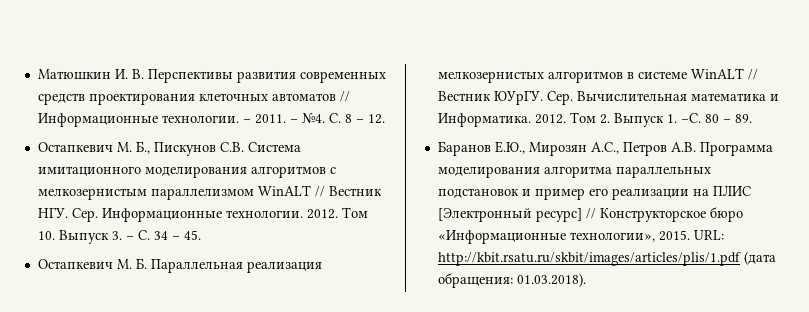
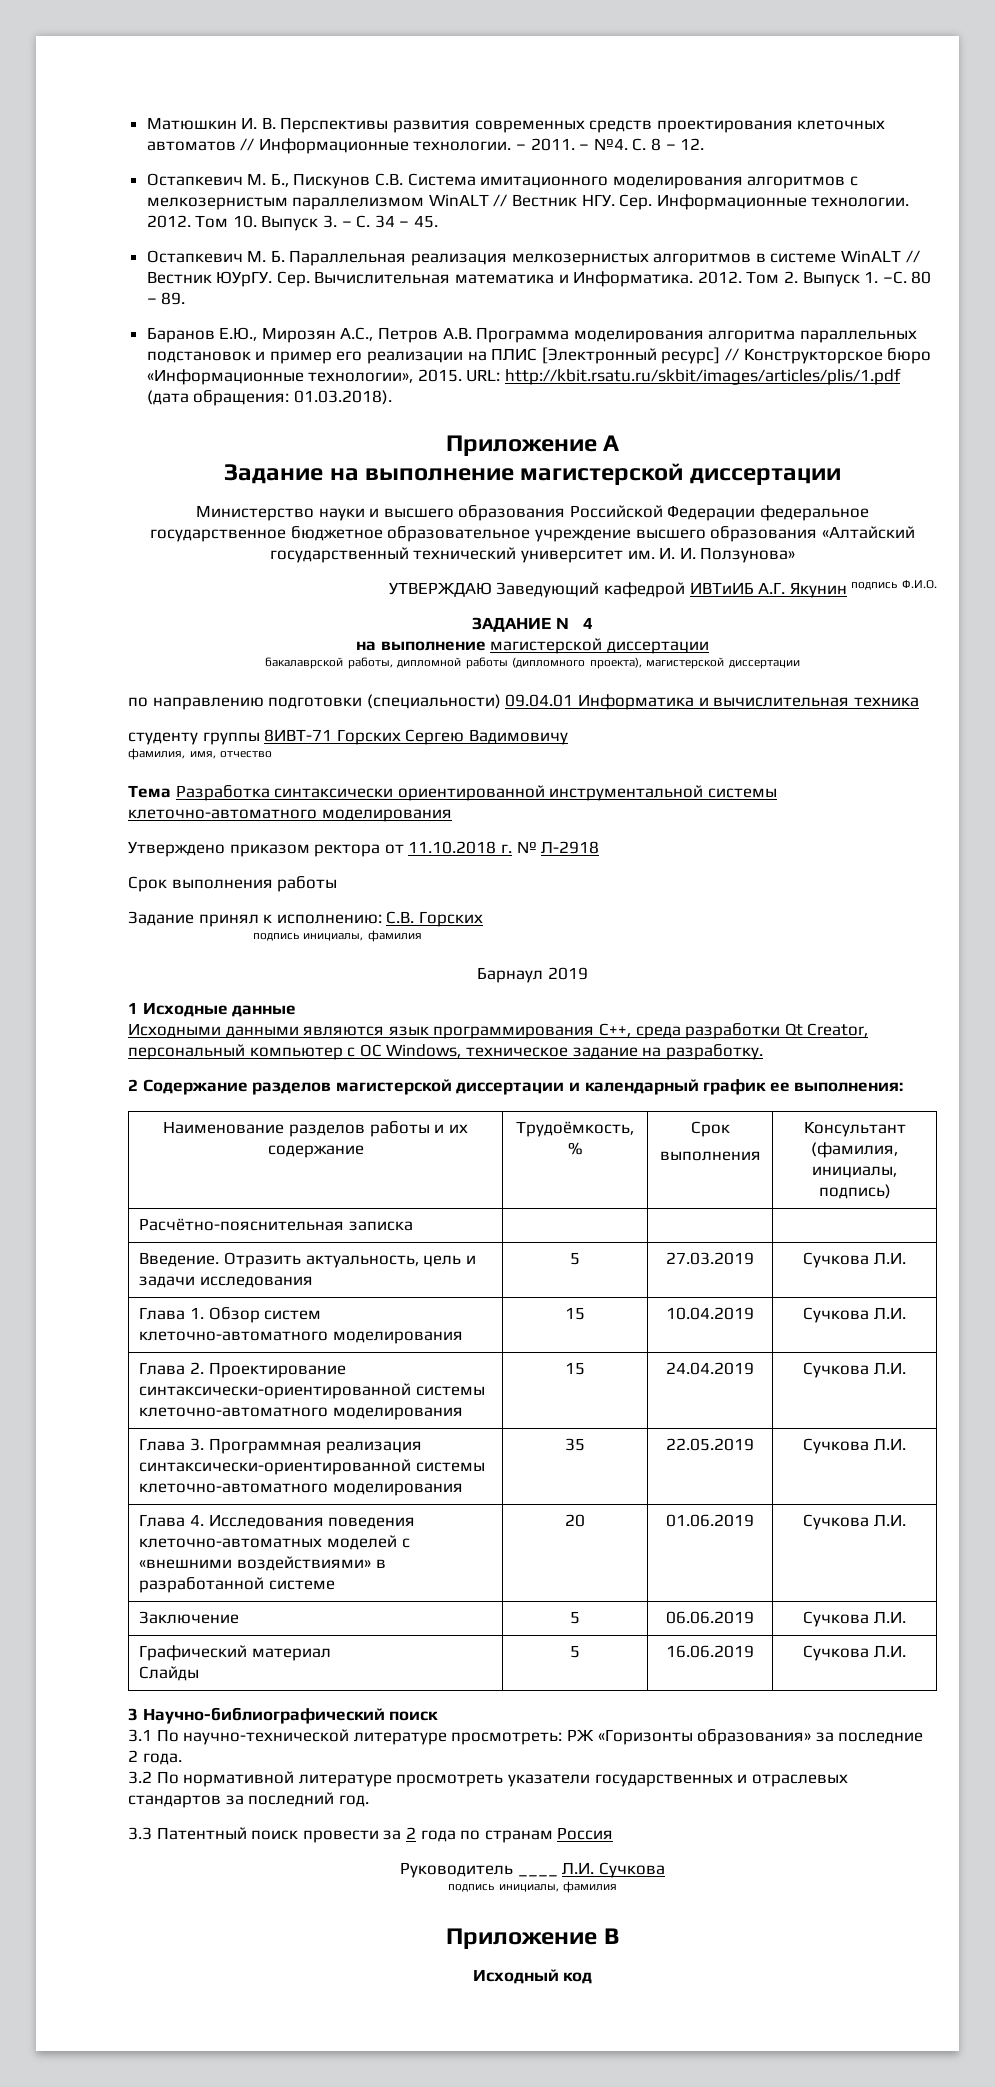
+ Приложение А
+ Задание на выполнение магистерской диссертации
+ Министерство науки и высшего образования Российской Федерации федеральное государственное бюджетное образовательное учреждение высшего образования «Алтайский государственный технический университет им. И. И. Ползунова»
+ УТВЕРЖДАЮ Заведующий кафедрой ИВТиИБ А.Г. Якунин подпись Ф.И.О.
+ ЗАДАНИЕ № 4
+ на выполнение магистерской диссертации
+ бакалаврской работы, дипломной работы (дипломного проекта), магистерской диссертации
+ по направлению подготовки (специальности) 09.04.01 Информатика и вычислительная техника
+ студенту группы 8ИВТ-71 Горских Сергею Вадимовичу
+ фамилия, имя, отчество
+ Тема Разработка синтаксически ориентированной инструментальной системы клеточно-автоматного моделирования
+ Утверждено приказом ректора от 11.10.2018 г. № Л-2918
+ Срок выполнения работы
+ Задание принял к исполнению: С.В. Горских
+ подпись инициалы, фамилия
+ Барнаул 2019
+ 1 Исходные данные
+ Исходными данными являются язык программирования С++, среда разработки Qt Creator, персональный компьютер с ОС Windows, техническое задание на разработку.
+ 2 Содержание разделов магистерской диссертации и календарный график ее выполнения:
+ Наименование разделов работы и их содержание | Трудоёмкость, % | Срок
+ выполнения | Консультант (фамилия, инициалы, подпись)
+ Расчётно-пояснительная записка | | |
+ Введение. Отразить актуальность, цель и задачи исследования | 5 | 27.03.2019 | Сучкова Л.И.
+ Глава 1. Обзор систем клеточно-автоматного моделирования | 15 | 10.04.2019 | Сучкова Л.И.
+ Глава 2. Проектирование синтаксически-ориентированной системы клеточно-автоматного моделирования | 15 | 24.04.2019 | Сучкова Л.И.
+ Глава 3. Программная реализация синтаксически-ориентированной системы клеточно-автоматного моделирования | 35 | 22.05.2019 | Сучкова Л.И.
+ Глава 4. Исследования поведения клеточно-автоматных моделей с «внешними воздействиями» в разработанной системе | 20 | 01.06.2019 | Сучкова Л.И.
+ Заключение | 5 | 06.06.2019 | Сучкова Л.И.
+ Графический материал
+ Слайды | 5 | 16.06.2019 | Сучкова Л.И.
+ 3 Научно-библиографический поиск
+ 3.1 По научно-технической литературе просмотреть: РЖ «Горизонты образования» за последние 2 года.
+ 3.2 По нормативной литературе просмотреть указатели государственных и отраслевых стандартов за последний год.
+ 3.3 Патентный поиск провести за 2 года по странам Россия
+ Руководитель ____ Л.И. Сучкова
+ подпись инициалы, фамилия
+ Приложение В
+ Исходный код

